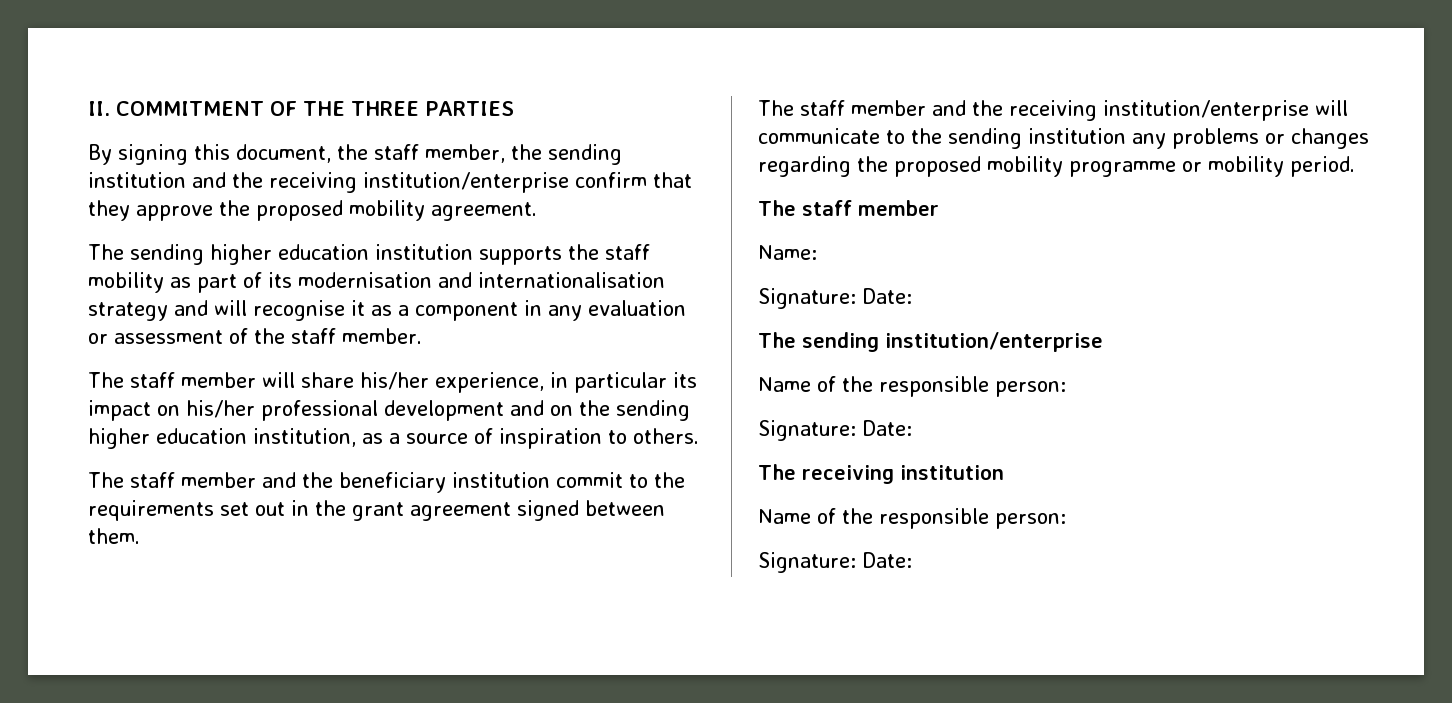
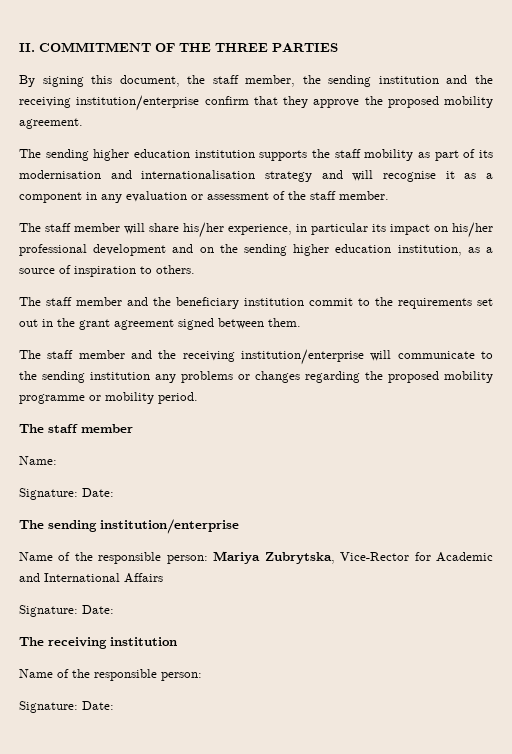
  The sending institution/enterprise
- Name of the responsible person:
+ Name of the responsible person: Mariya Zubrytska, Vice-Rector for Academic and International Affairs

